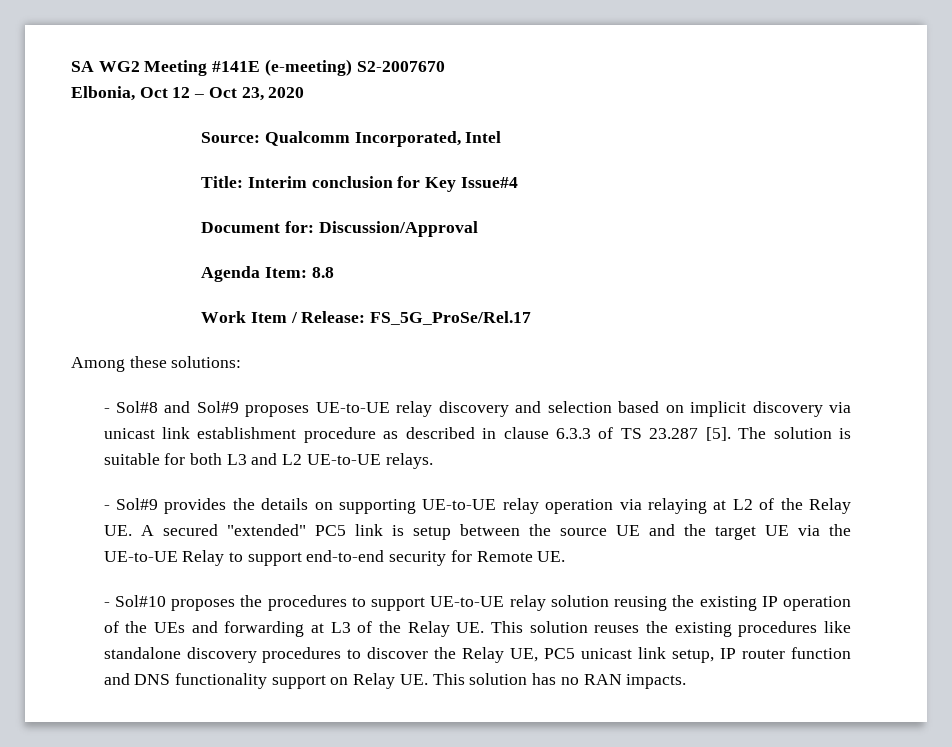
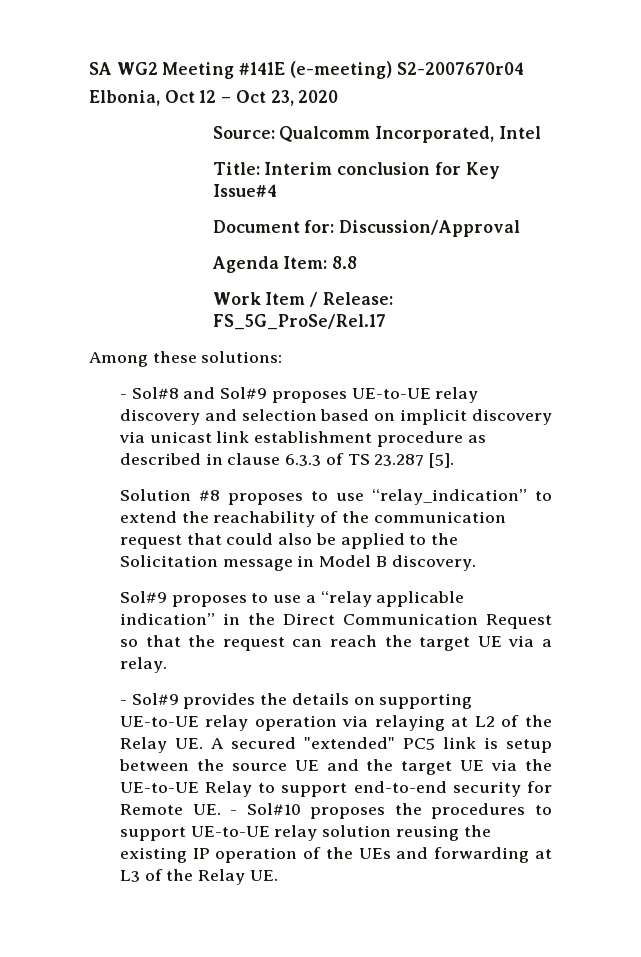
- SA WG2 Meeting #141E (e-meeting) S2-2007670
+ SA WG2 Meeting #141E (e-meeting) S2-2007670r04
- - Sol#8 and Sol#9 proposes UE-to-UE relay discovery and selection based on implicit discovery via unicast link establishment procedure as described in clause 6.3.3 of TS 23.287 [5]. The solution is suitable for both L3 and L2 UE-to-UE relays.
+ - Sol#8 and Sol#9 proposes UE-to-UE relay discovery and selection based on implicit discovery via unicast link establishment procedure as described in clause 6.3.3 of TS 23.287 [5].
+ Solution #8 proposes to use “relay_indication” to extend the reachability of the communication request that could also be applied to the Solicitation message in Model B discovery.
+ Sol#9 proposes to use a “relay applicable indication” in the Direct Communication Request so that the request can reach the target UE via a relay.
- - Sol#9 provides the details on supporting UE-to-UE relay operation via relaying at L2 of the Relay UE. A secured "extended" PC5 link is setup between the source UE and the target UE via the UE-to-UE Relay to support end-to-end security for Remote UE.
- - Sol#10 proposes the procedures to support UE-to-UE relay solution reusing the existing IP operation of the UEs and forwarding at L3 of the Relay UE. This solution reuses the existing procedures like standalone discovery procedures to discover the Relay UE, PC5 unicast link setup, IP router function and DNS functionality support on Relay UE. This solution has no RAN impacts.
+ - Sol#9 provides the details on supporting UE-to-UE relay operation via relaying at L2 of the Relay UE. A secured "extended" PC5 link is setup between the source UE and the target UE via the UE-to-UE Relay to support end-to-end security for Remote UE. - Sol#10 proposes the procedures to support UE-to-UE relay solution reusing the existing IP operation of the UEs and forwarding at L3 of the Relay UE.

